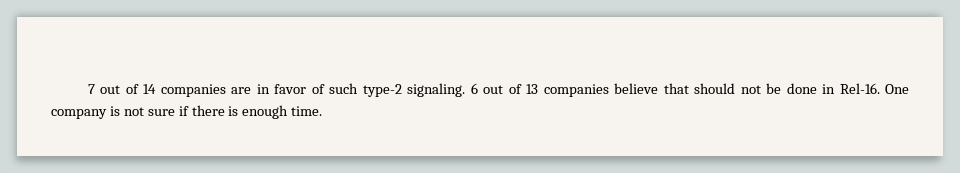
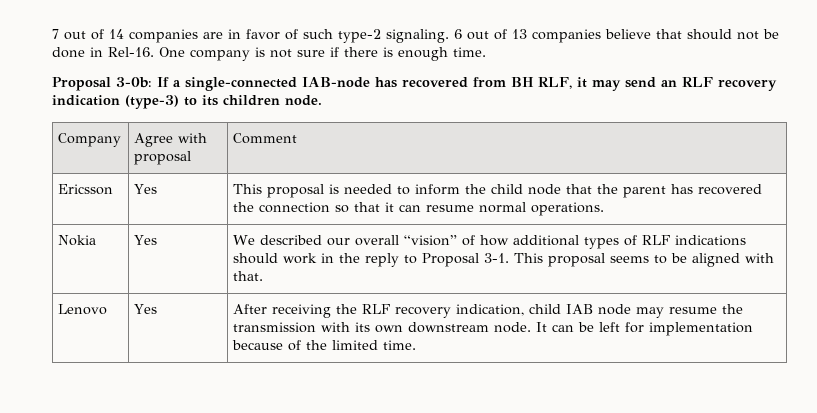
+ Proposal 3-0b: If a single-connected IAB-node has recovered from BH RLF, it may send an RLF recovery indication (type-3) to its children node.
+ Company | Agree with proposal | Comment
+ Ericsson | Yes | This proposal is needed to inform the child node that the parent has recovered the connection so that it can resume normal operations.
+ Nokia | Yes | We described our overall “vision” of how additional types of RLF indications should work in the reply to Proposal 3-1. This proposal seems to be aligned with that.
+ Lenovo | Yes | After receiving the RLF recovery indication, child IAB node may resume the transmission with its own downstream node. It can be left for implementation because of the limited time.

